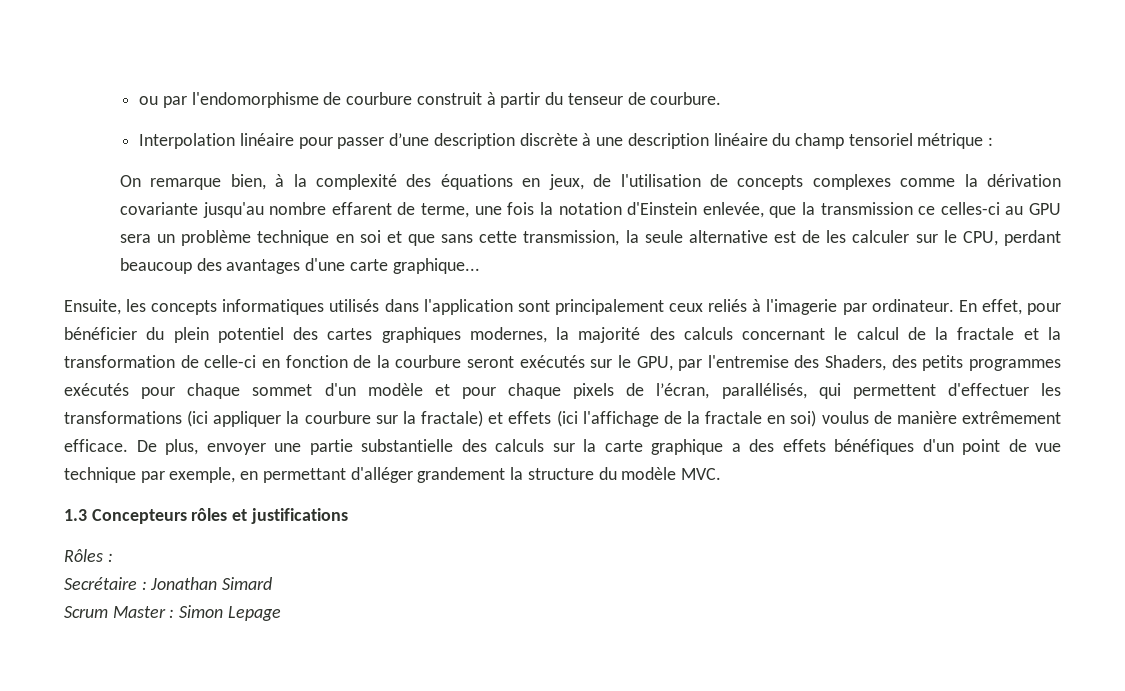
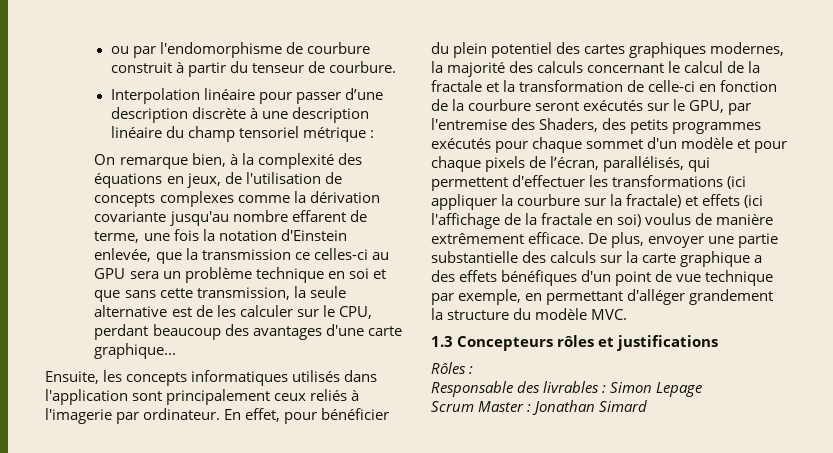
- Secrétaire : Jonathan Simard
+ Responsable des livrables : Simon Lepage
- Scrum Master : Simon Lepage
+ Scrum Master : Jonathan Simard

